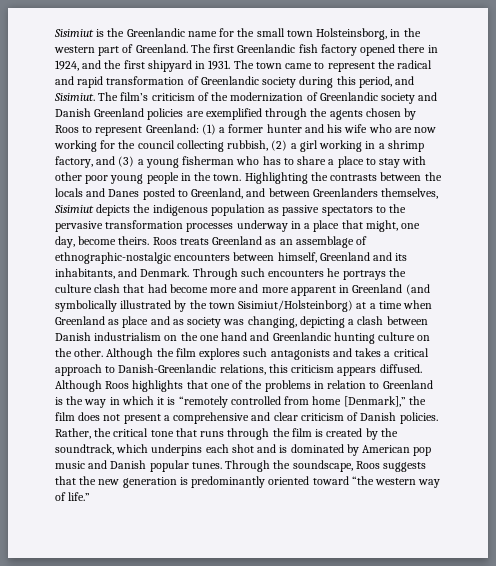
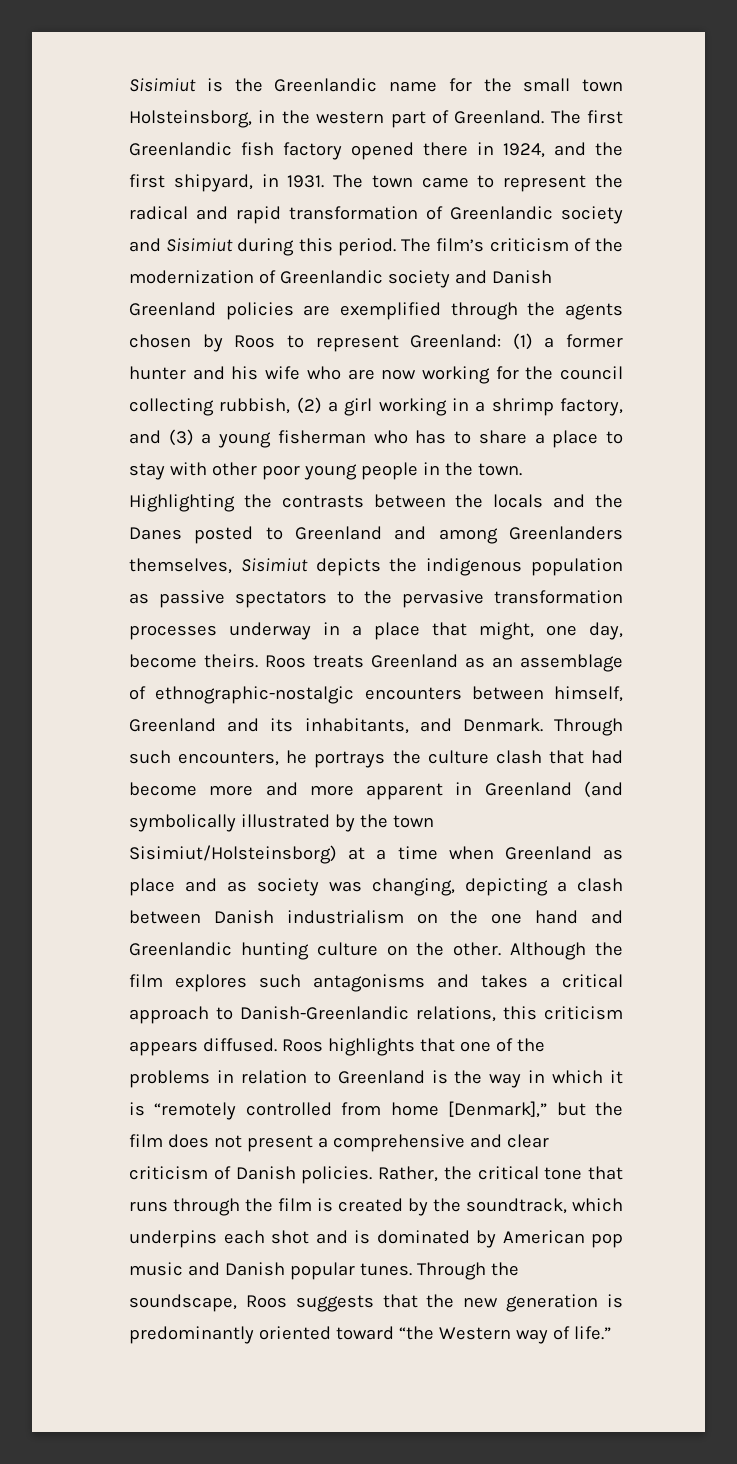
- The first Greenlandic fish factory opened there in 1924, and the first shipyard in 1931.
+ The first Greenlandic fish factory opened there in 1924, and the first shipyard, in 1931.
- The town came to represent the radical and rapid transformation of Greenlandic society during this period, and Sisimiut.
+ The town came to represent the radical and rapid transformation of Greenlandic society and Sisimiut during this period.
- Highlighting the contrasts between the locals and Danes posted to Greenland, and between Greenlanders themselves, Sisimiut depicts the indigenous population as passive spectators to the pervasive transformation processes underway in a place that might, one day, become theirs.
+ Highlighting the contrasts between the locals and the Danes posted to Greenland and among Greenlanders themselves, Sisimiut depicts the indigenous population as passive spectators to the pervasive transformation processes underway in a place that might, one day, become theirs.
- Through such encounters he portrays the culture clash that had become more and more apparent in Greenland (and symbolically illustrated by the town Sisimiut/Holsteinborg) at a time when Greenland as place and as society was changing, depicting a clash between Danish industrialism on the one hand and Greenlandic hunting culture on the other.
+ Through such encounters, he portrays the culture clash that had become more and more apparent in Greenland (and symbolically illustrated by the town Sisimiut/Holsteinsborg) at a time when Greenland as place and as society was changing, depicting a clash between Danish industrialism on the one hand and Greenlandic hunting culture on the other.
- Although the film explores such antagonists and takes a critical approach to Danish-Greenlandic relations, this criticism appears diffused.
+ Although the film explores such antagonisms and takes a critical approach to Danish-Greenlandic relations, this criticism appears diffused.
- Although Roos highlights that one of the problems in relation to Greenland is the way in which it is “remotely controlled from home [Denmark],” the film does not present a comprehensive and clear criticism of Danish policies.
+ Roos highlights that one of the problems in relation to Greenland is the way in which it is “remotely controlled from home [Denmark],” but the film does not present a comprehensive and clear criticism of Danish policies.
- Through the soundscape, Roos suggests that the new generation is predominantly oriented toward “the western way of life.”
+ Through the soundscape, Roos suggests that the new generation is predominantly oriented toward “the Western way of life.”

